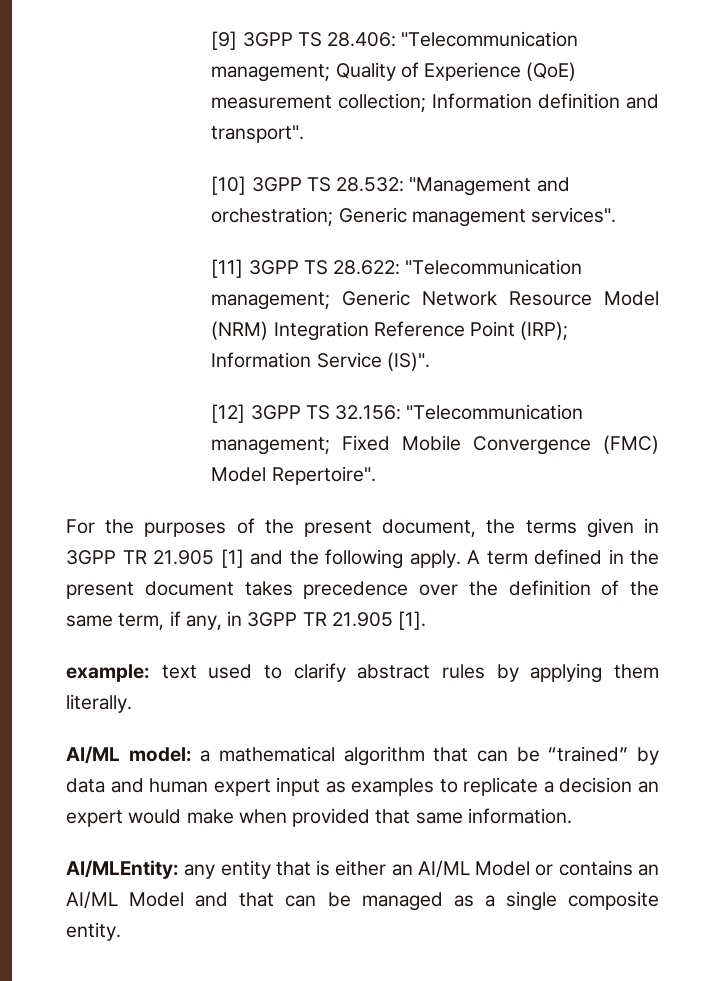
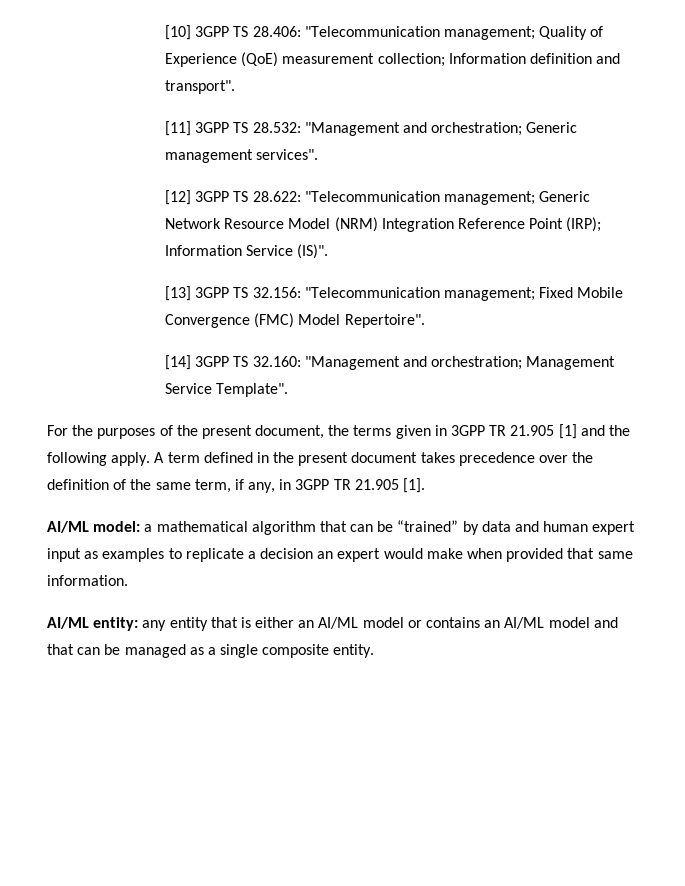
- [9] 3GPP TS 28.406: "Telecommunication management; Quality of Experience (QoE) measurement collection; Information definition and transport".
+ [10] 3GPP TS 28.406: "Telecommunication management; Quality of Experience (QoE) measurement collection; Information definition and transport".
- [10] 3GPP TS 28.532: "Management and orchestration; Generic management services".
+ [11] 3GPP TS 28.532: "Management and orchestration; Generic management services".
- [11] 3GPP TS 28.622: "Telecommunication management; Generic Network Resource Model (NRM) Integration Reference Point (IRP); Information Service (IS)".
+ [12] 3GPP TS 28.622: "Telecommunication management; Generic Network Resource Model (NRM) Integration Reference Point (IRP); Information Service (IS)".
- [12] 3GPP TS 32.156: "Telecommunication management; Fixed Mobile Convergence (FMC) Model Repertoire".
+ [13] 3GPP TS 32.156: "Telecommunication management; Fixed Mobile Convergence (FMC) Model Repertoire".
+ [14] 3GPP TS 32.160: "Management and orchestration; Management Service Template".
- example: text used to clarify abstract rules by applying them literally.
- AI/MLEntity: any entity that is either an AI/ML Model or contains an AI/ML Model and that can be managed as a single composite entity.
+ AI/ML entity: any entity that is either an AI/ML model or contains an AI/ML model and that can be managed as a single composite entity.

